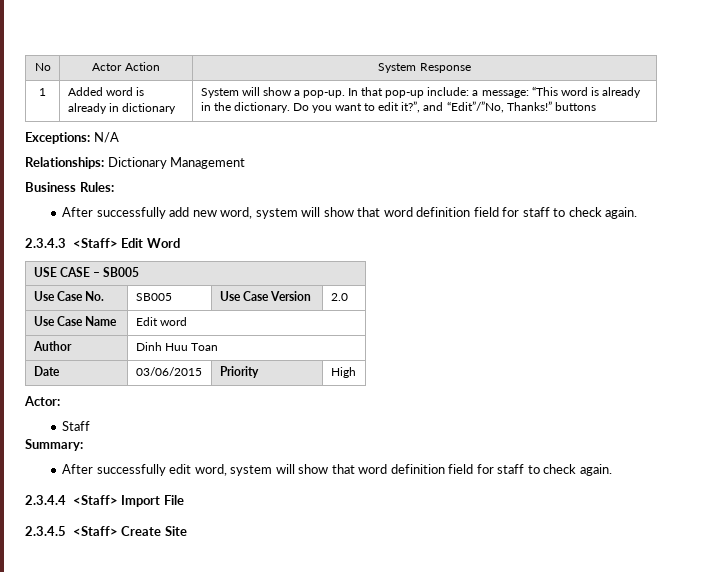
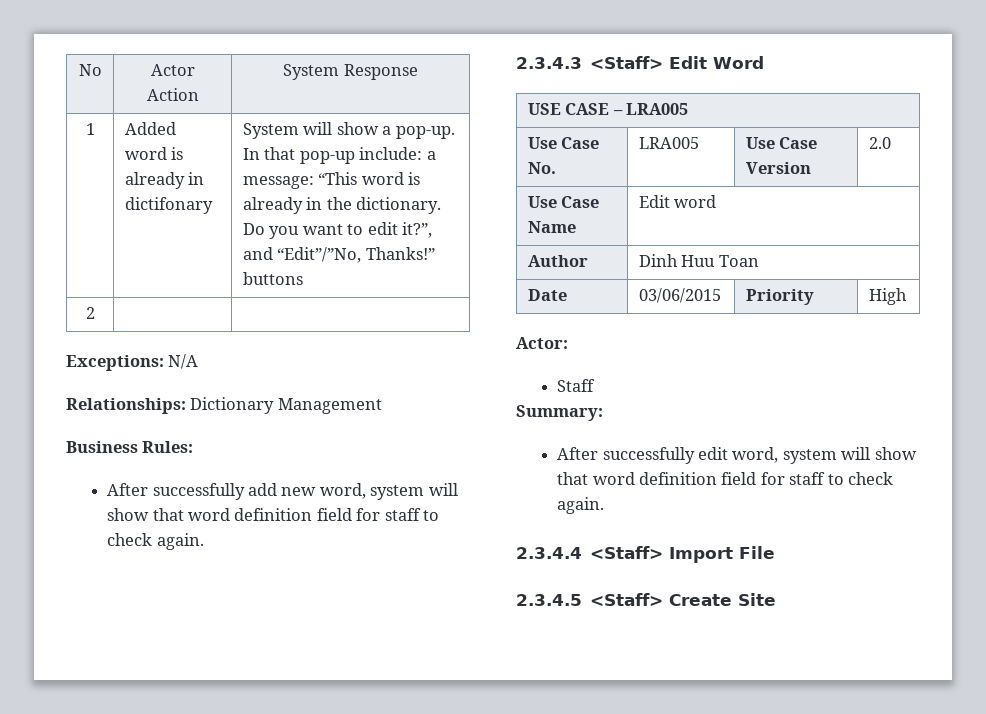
- 1 | Added word is already in dictionary | System will show a pop-up. In that pop-up include: a message: “This word is already in the dictionary. Do you want to edit it?”, and “Edit”/”No, Thanks!” buttons
+ 1 | Added word is already in dictifonary | System will show a pop-up. In that pop-up include: a message: “This word is already in the dictionary. Do you want to edit it?”, and “Edit”/”No, Thanks!” buttons
+ 2 | |
- USE CASE – SB005
+ USE CASE – LRA005
- Use Case No. | SB005 | Use Case Version | 2.0
+ Use Case No. | LRA005 | Use Case Version | 2.0

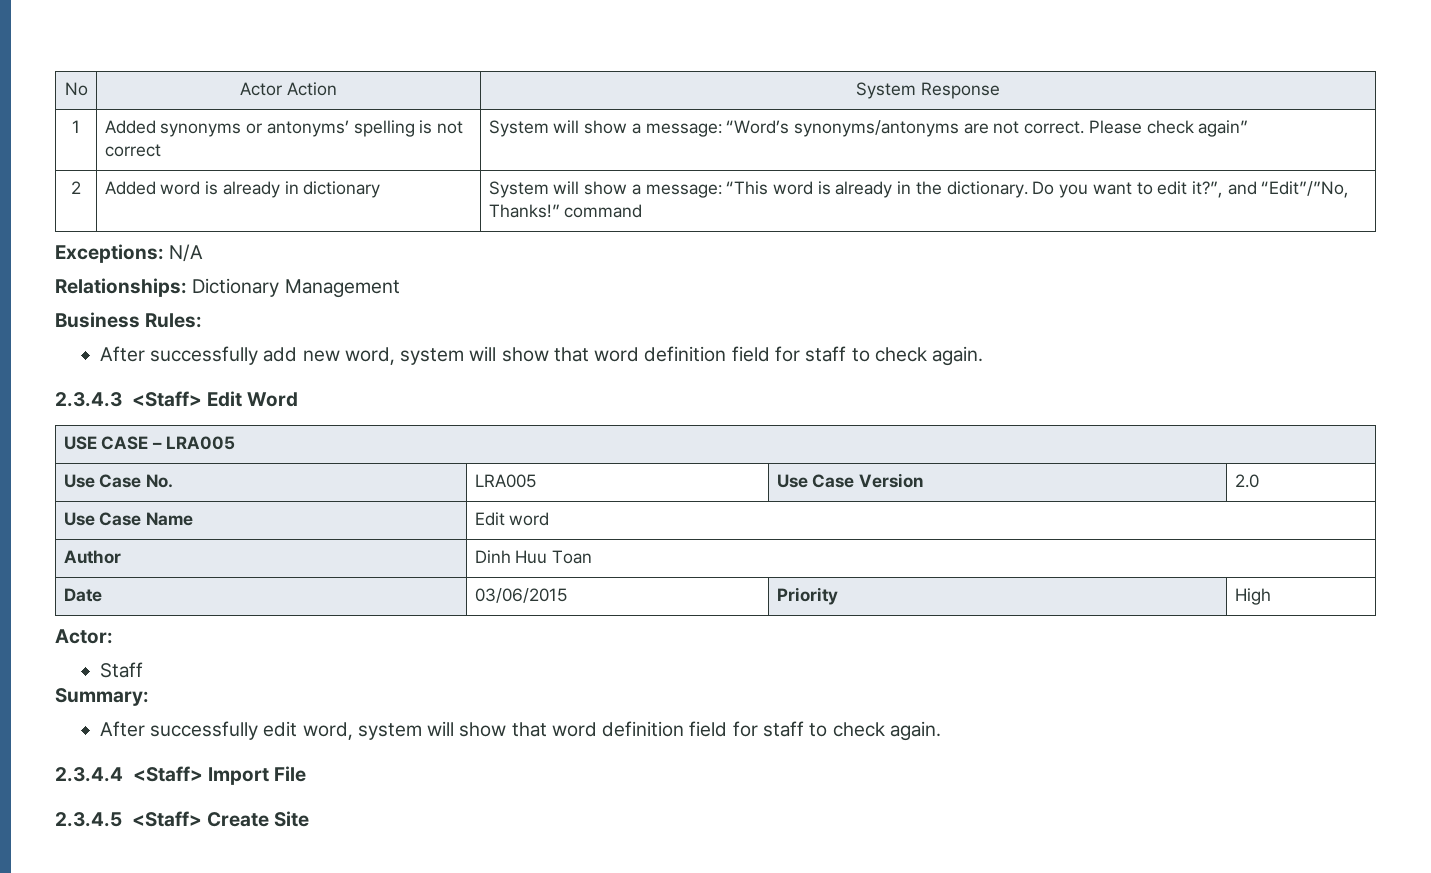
- 1 | Added word is already in dictifonary | System will show a pop-up. In that pop-up include: a message: “This word is already in the dictionary. Do you want to edit it?”, and “Edit”/”No, Thanks!” buttons
- 2 | |
+ 1 | Added synonyms or antonyms’ spelling is not correct | System will show a message: “Word’s synonyms/antonyms are not correct. Please check again”
+ 2 | Added word is already in dictionary | System will show a message: “This word is already in the dictionary. Do you want to edit it?”, and “Edit”/”No, Thanks!” command

